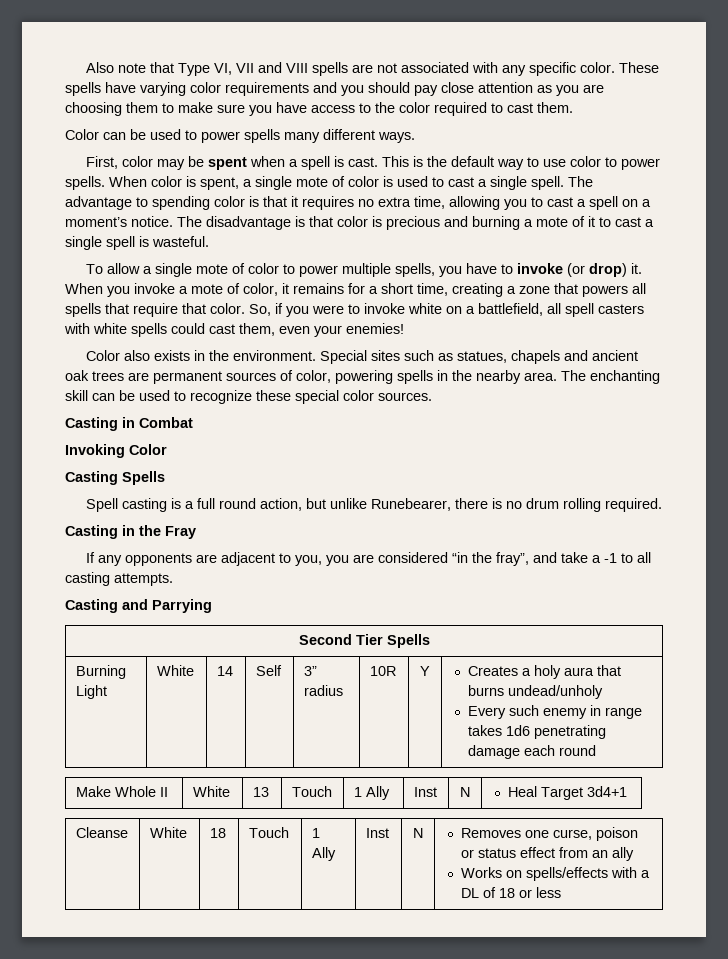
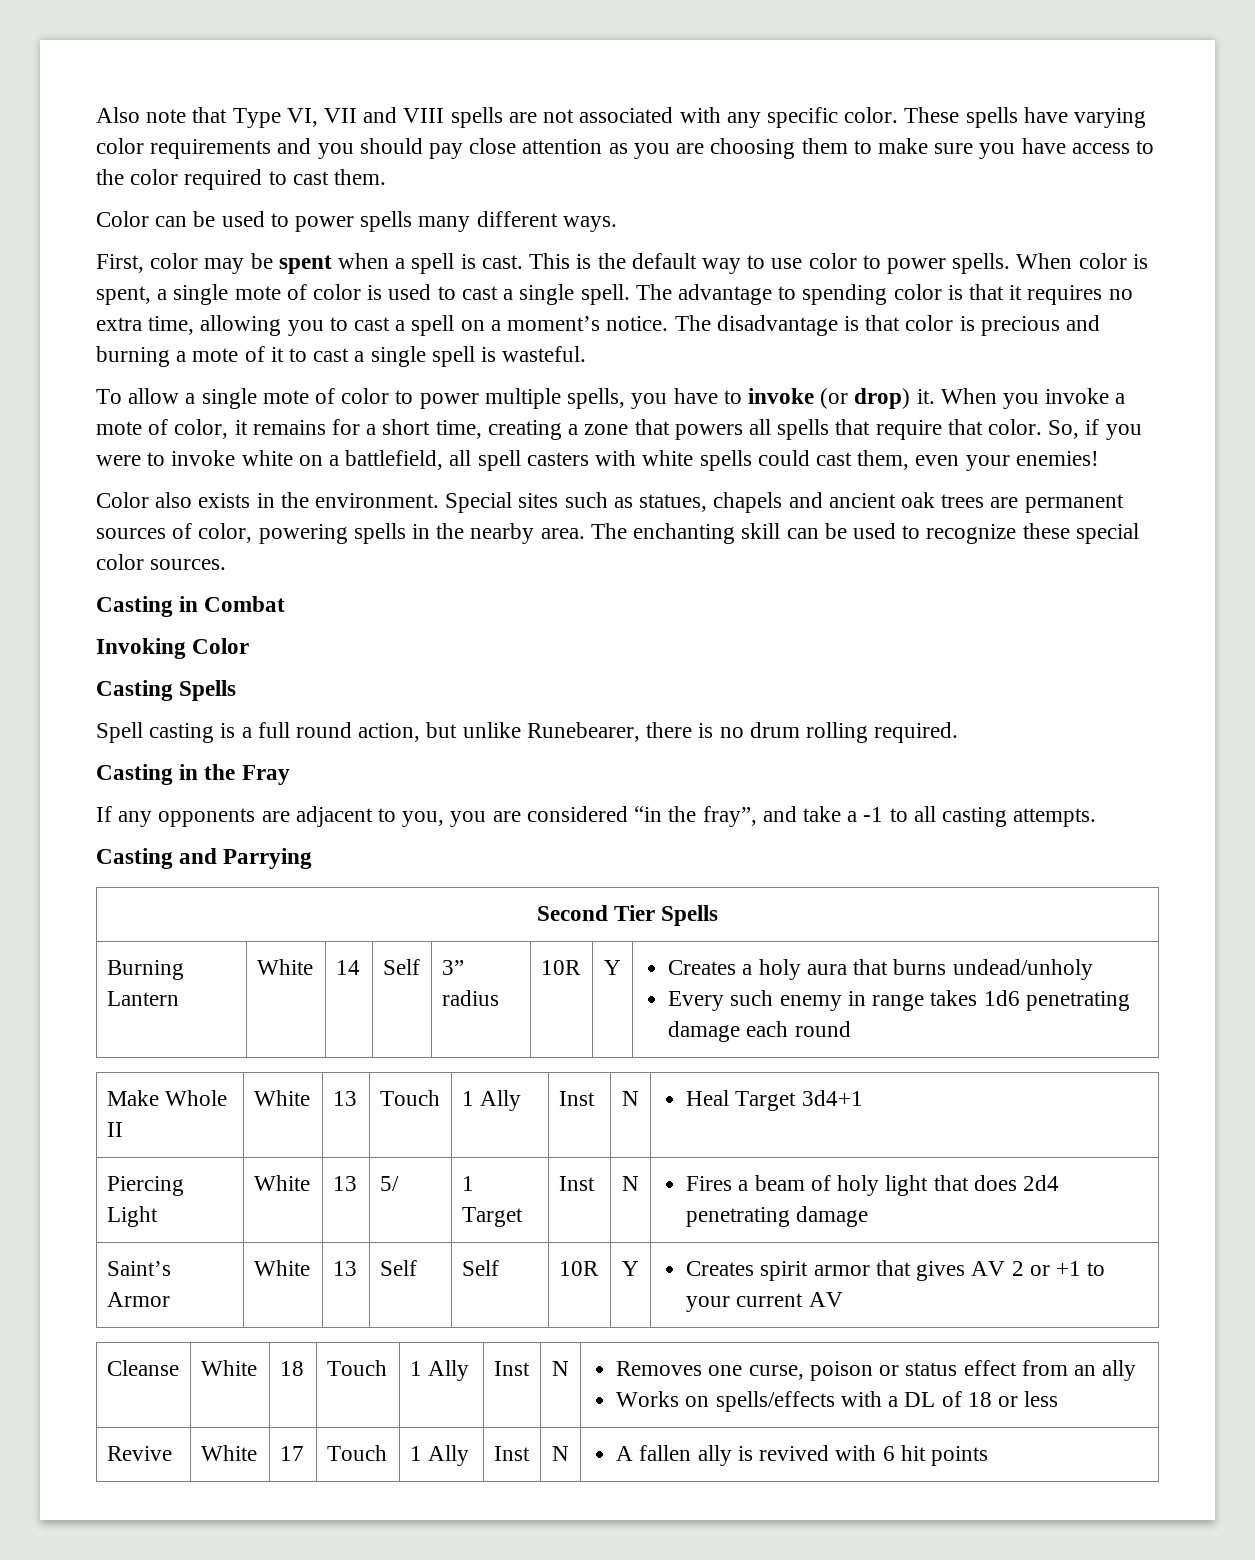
- Burning Light | White | 14 | Self | 3” radius | 10R | Y | Creates a holy aura that burns undead/unholy
+ Burning Lantern | White | 14 | Self | 3” radius | 10R | Y | Creates a holy aura that burns undead/unholy
+ Piercing Light | White | 13 | 5/ | 1 Target | Inst | N | Fires a beam of holy light that does 2d4 penetrating damage
+ Saint’s Armor | White | 13 | Self | Self | 10R | Y | Creates spirit armor that gives AV 2 or +1 to your current AV
+ Revive | White | 17 | Touch | 1 Ally | Inst | N | A fallen ally is revived with 6 hit points

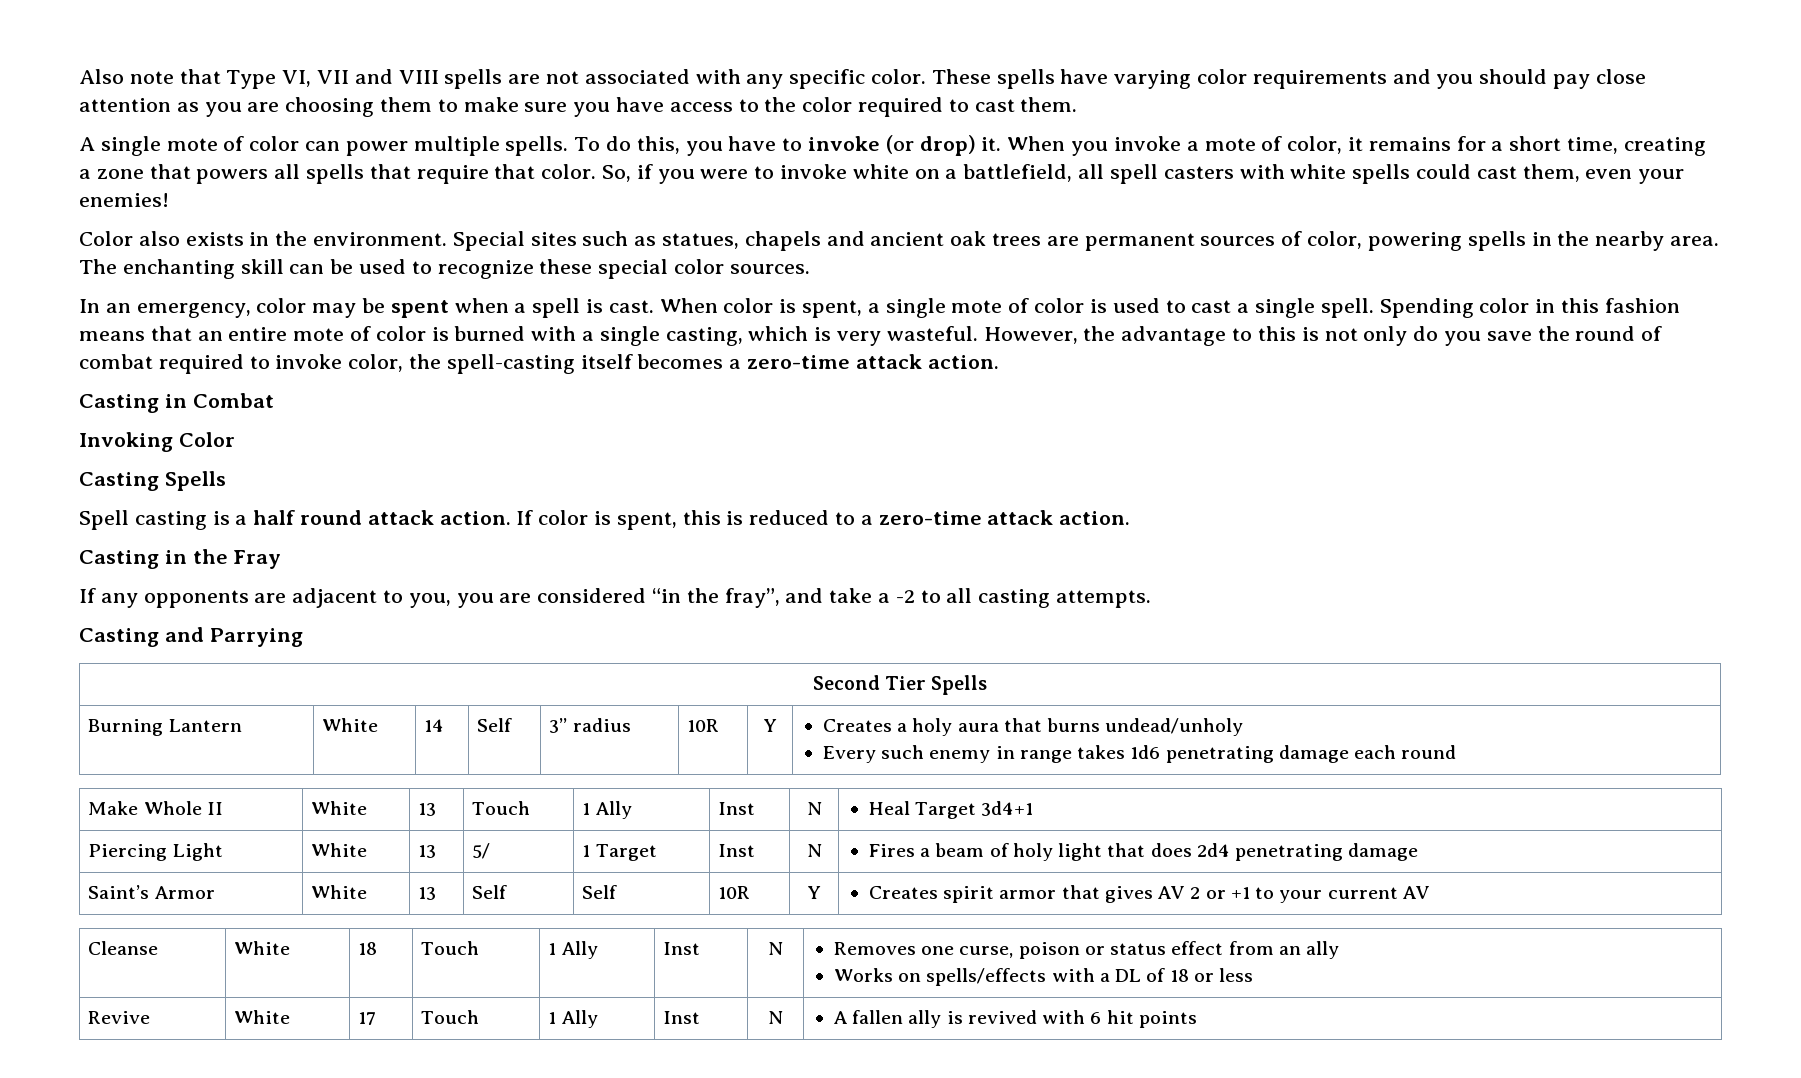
- Color can be used to power spells many different ways.
- First, color may be spent when a spell is cast. This is the default way to use color to power spells. When color is spent, a single mote of color is used to cast a single spell. The advantage to spending color is that it requires no extra time, allowing you to cast a spell on a moment’s notice. The disadvantage is that color is precious and burning a mote of it to cast a single spell is wasteful.
- To allow a single mote of color to power multiple spells, you have to invoke (or drop) it.
+ A single mote of color can power multiple spells. To do this, you have to invoke (or drop) it.
+ In an emergency, color may be spent when a spell is cast. When color is spent, a single mote of color is used to cast a single spell. Spending color in this fashion means that an entire mote of color is burned with a single casting, which is very wasteful. However, the advantage to this is not only do you save the round of combat required to invoke color, the spell-casting itself becomes a zero-time attack action.
- Spell casting is a full round action, but unlike Runebearer, there is no drum rolling required.
+ Spell casting is a half round attack action. If color is spent, this is reduced to a zero-time attack action.
- If any opponents are adjacent to you, you are considered “in the fray”, and take a -1 to all casting attempts.
+ If any opponents are adjacent to you, you are considered “in the fray”, and take a -2 to all casting attempts.

